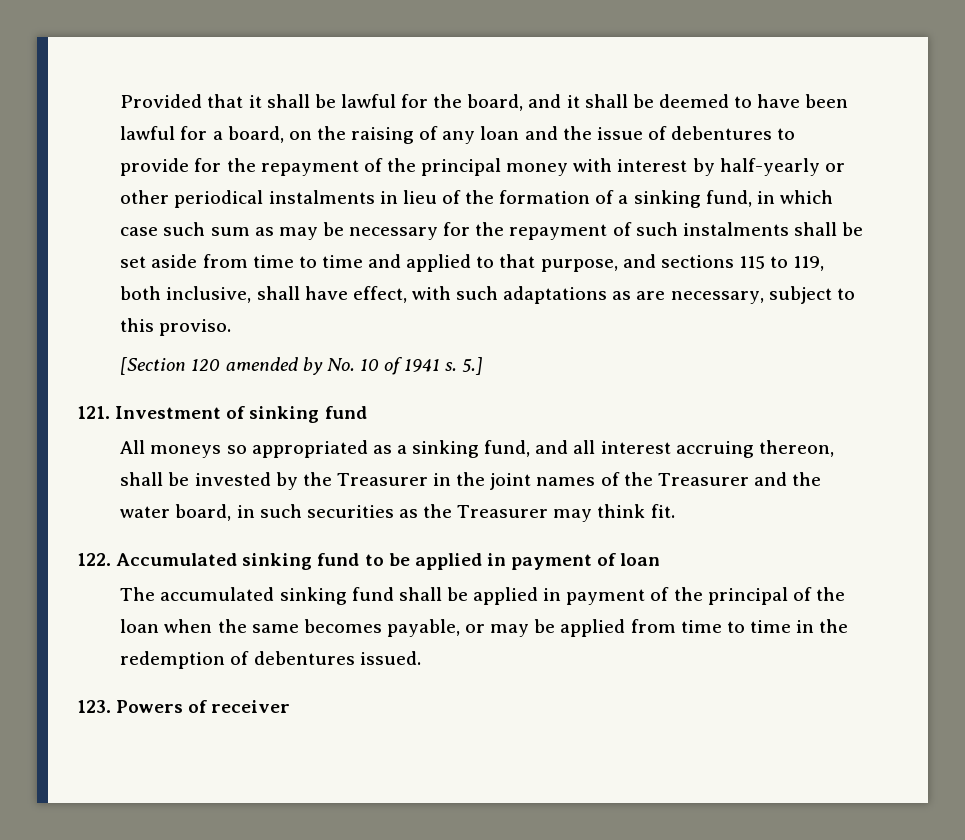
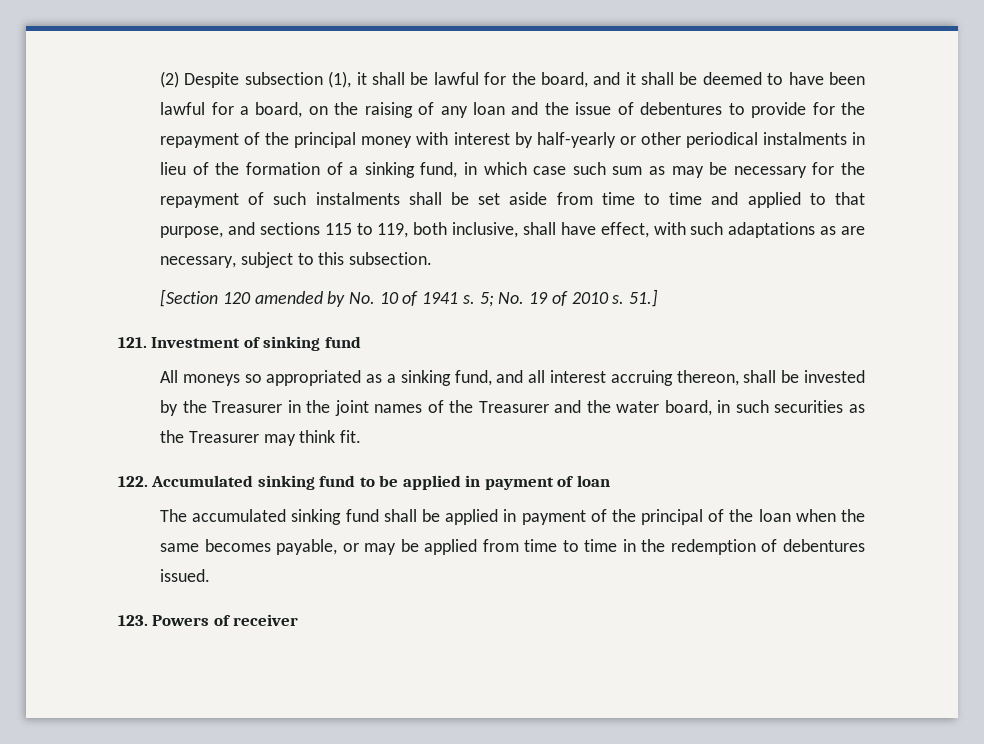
- Provided that it shall be lawful for the board, and it shall be deemed to have been lawful for a board, on the raising of any loan and the issue of debentures to provide for the repayment of the principal money with interest by half-yearly or other periodical instalments in lieu of the formation of a sinking fund, in which case such sum as may be necessary for the repayment of such instalments shall be set aside from time to time and applied to that purpose, and sections 115 to 119, both inclusive, shall have effect, with such adaptations as are necessary, subject to this proviso.
+ (2) Despite subsection (1), it shall be lawful for the board, and it shall be deemed to have been lawful for a board, on the raising of any loan and the issue of debentures to provide for the repayment of the principal money with interest by half-yearly or other periodical instalments in lieu of the formation of a sinking fund, in which case such sum as may be necessary for the repayment of such instalments shall be set aside from time to time and applied to that purpose, and sections 115 to 119, both inclusive, shall have effect, with such adaptations as are necessary, subject to this subsection.
- 5.]
+ 5; No. 19 of 2010 s. 51.]

